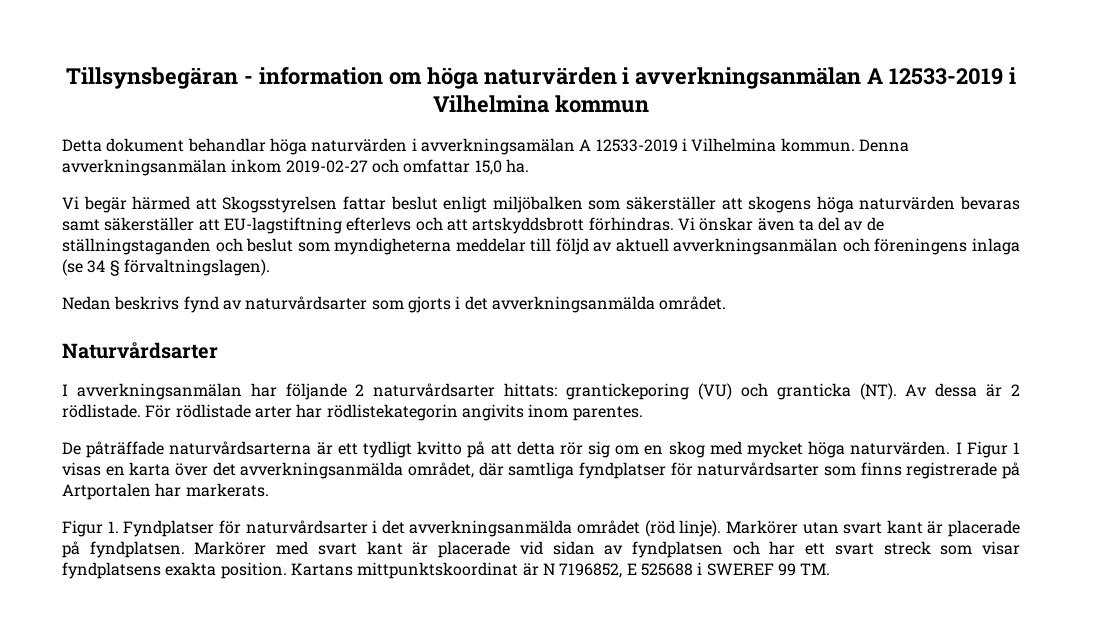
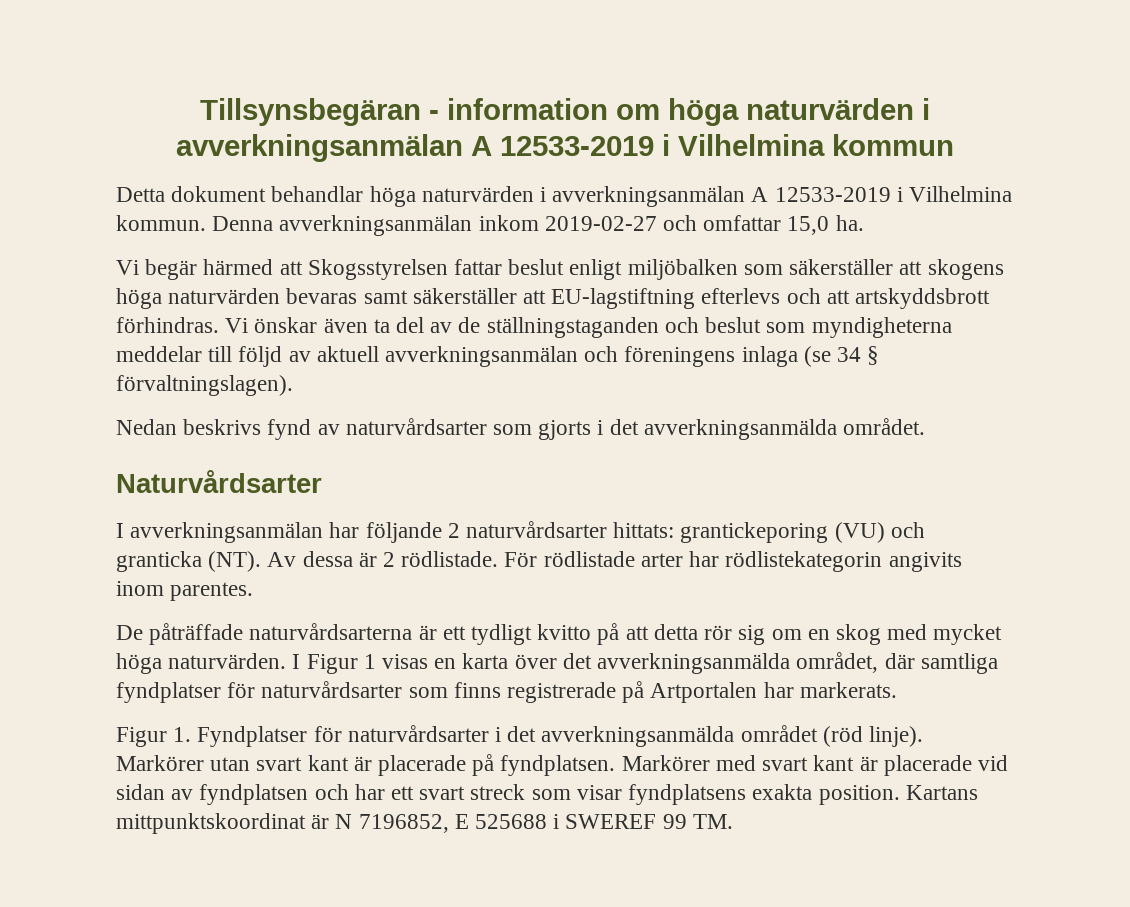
- Detta dokument behandlar höga naturvärden i avverkningsamälan A 12533-2019 i Vilhelmina kommun.
+ Detta dokument behandlar höga naturvärden i avverkningsanmälan A 12533-2019 i Vilhelmina kommun.

